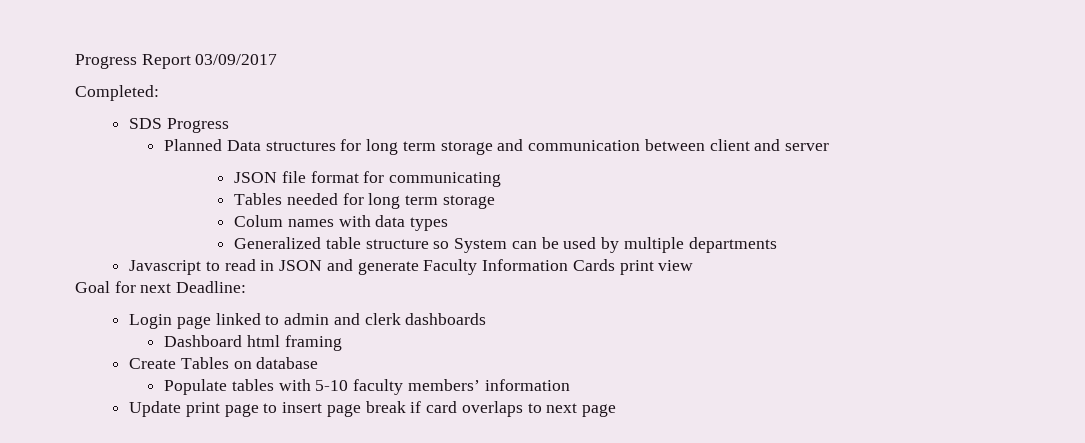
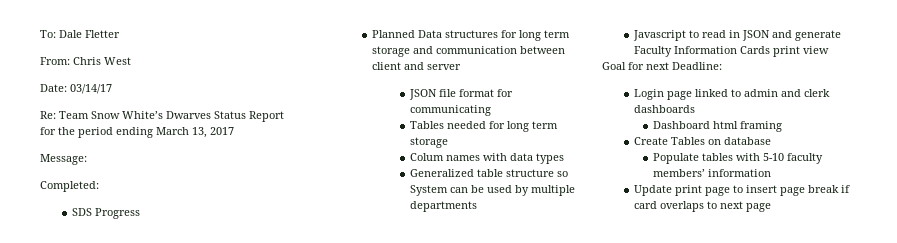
- Progress Report 03/09/2017
+ To: Dale Fletter
+ From: Chris West
+ Date: 03/14/17
+ Re: Team Snow White’s Dwarves Status Report for the period ending March 13, 2017
+ Message:

